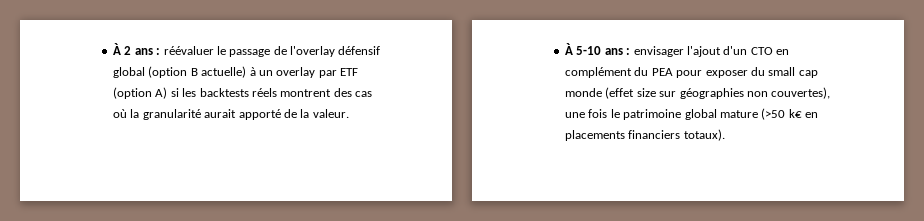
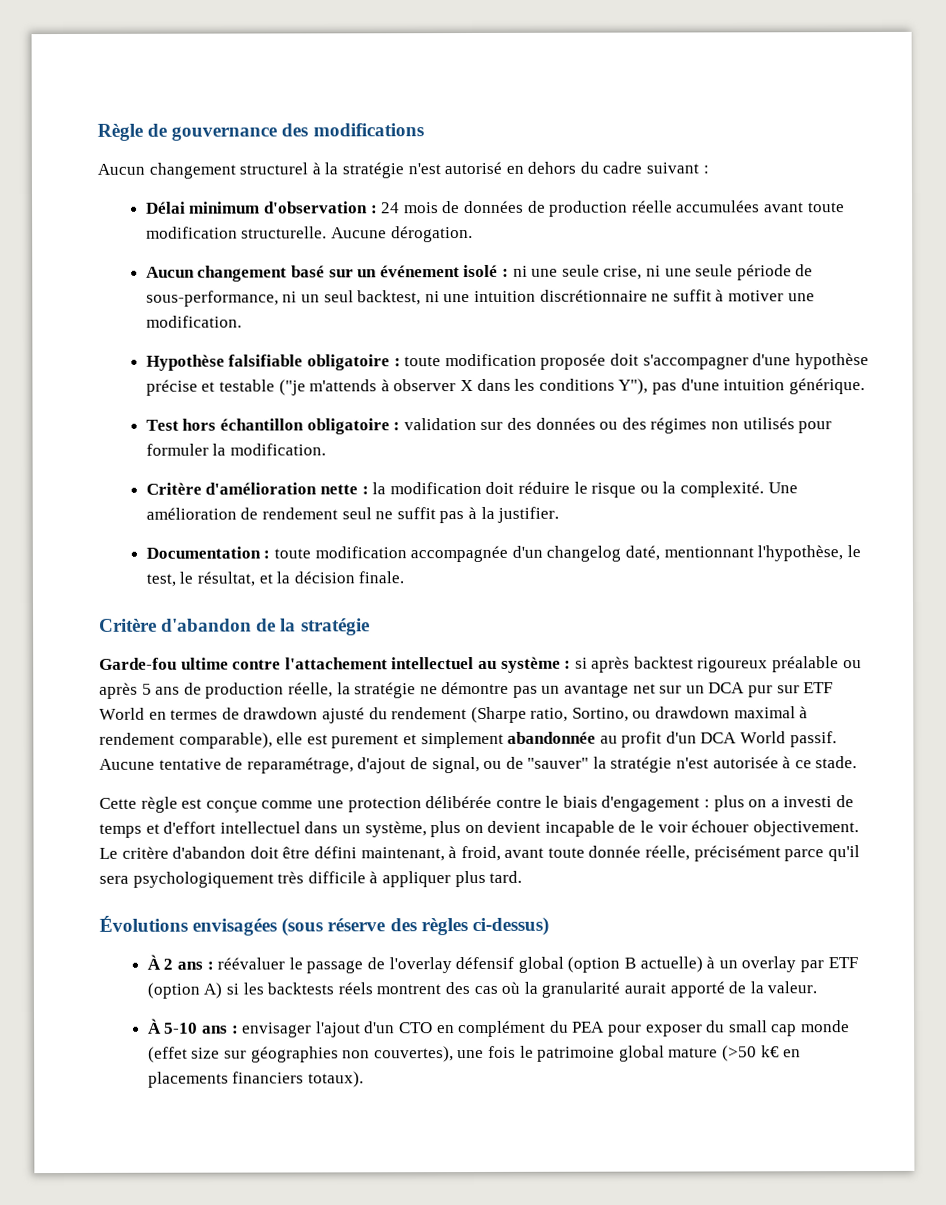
+ Règle de gouvernance des modifications
+ Aucun changement structurel à la stratégie n'est autorisé en dehors du cadre suivant :
+ Délai minimum d'observation : 24 mois de données de production réelle accumulées avant toute modification structurelle. Aucune dérogation.
+ Aucun changement basé sur un événement isolé : ni une seule crise, ni une seule période de sous-performance, ni un seul backtest, ni une intuition discrétionnaire ne suffit à motiver une modification.
+ Hypothèse falsifiable obligatoire : toute modification proposée doit s'accompagner d'une hypothèse précise et testable ("je m'attends à observer X dans les conditions Y"), pas d'une intuition générique.
+ Test hors échantillon obligatoire : validation sur des données ou des régimes non utilisés pour formuler la modification.
+ Critère d'amélioration nette : la modification doit réduire le risque ou la complexité. Une amélioration de rendement seul ne suffit pas à la justifier.
+ Documentation : toute modification accompagnée d'un changelog daté, mentionnant l'hypothèse, le test, le résultat, et la décision finale.
+ Critère d'abandon de la stratégie
+ Garde-fou ultime contre l'attachement intellectuel au système : si après backtest rigoureux préalable ou après 5 ans de production réelle, la stratégie ne démontre pas un avantage net sur un DCA pur sur ETF World en termes de drawdown ajusté du rendement (Sharpe ratio, Sortino, ou drawdown maximal à rendement comparable), elle est purement et simplement abandonnée au profit d'un DCA World passif. Aucune tentative de reparamétrage, d'ajout de signal, ou de "sauver" la stratégie n'est autorisée à ce stade.
+ Cette règle est conçue comme une protection délibérée contre le biais d'engagement : plus on a investi de temps et d'effort intellectuel dans un système, plus on devient incapable de le voir échouer objectivement. Le critère d'abandon doit être défini maintenant, à froid, avant toute donnée réelle, précisément parce qu'il sera psychologiquement très difficile à appliquer plus tard.
+ Évolutions envisagées (sous réserve des règles ci-dessus)

